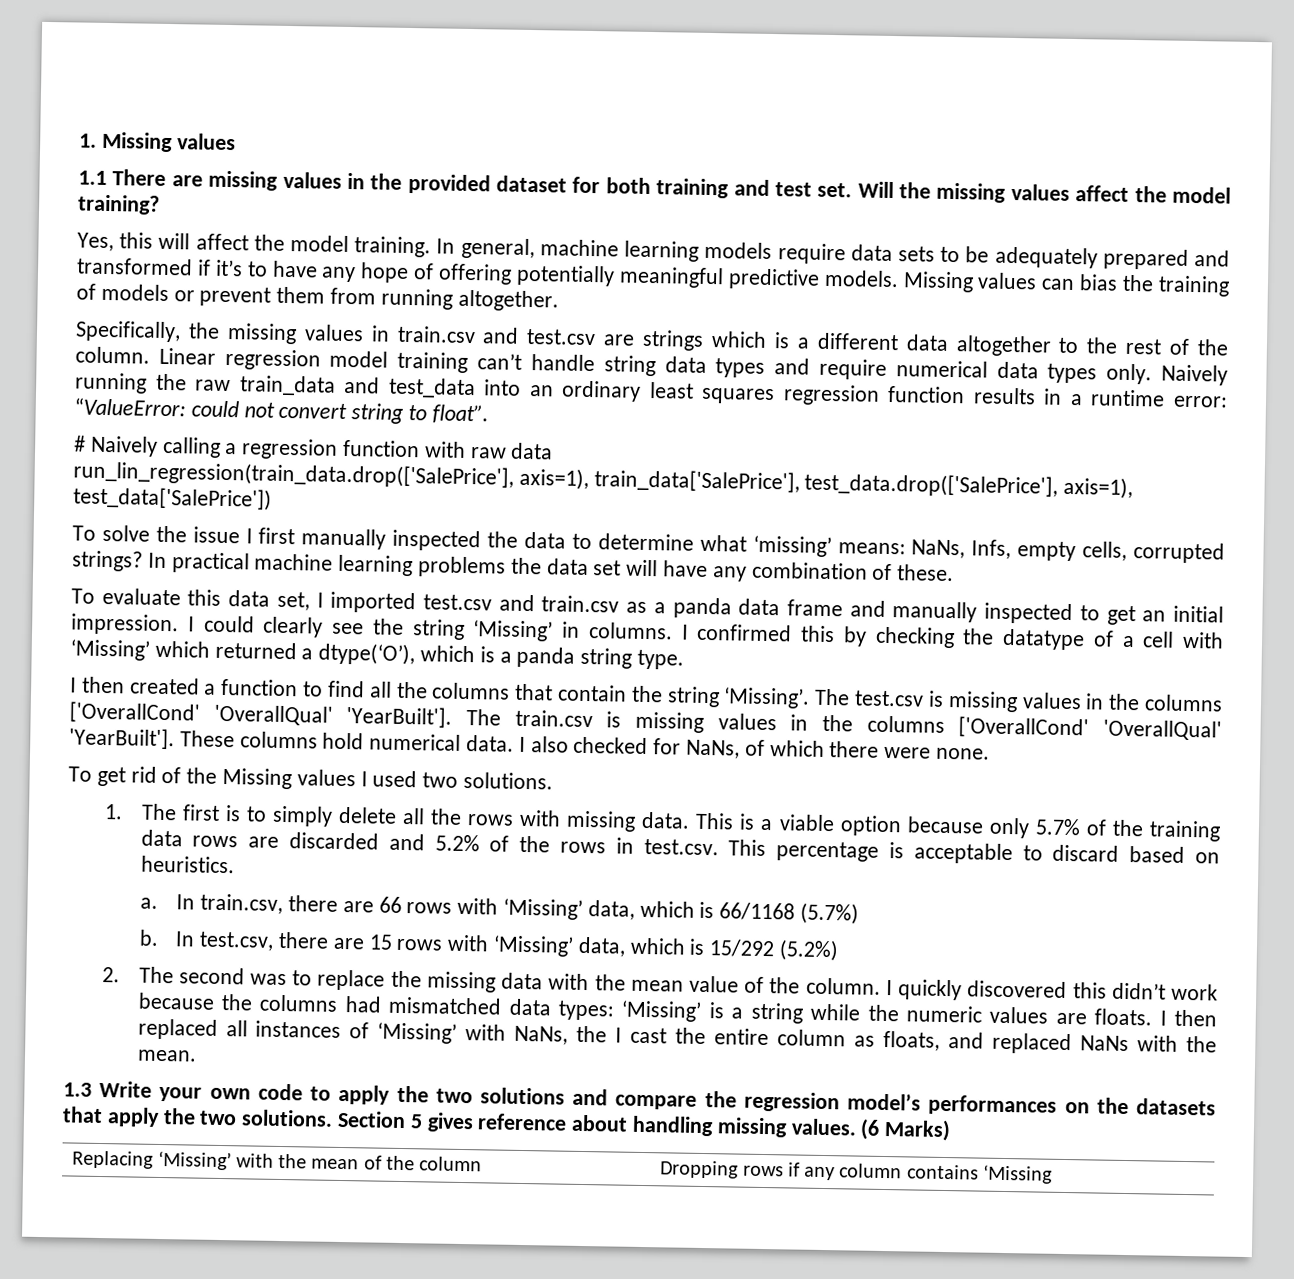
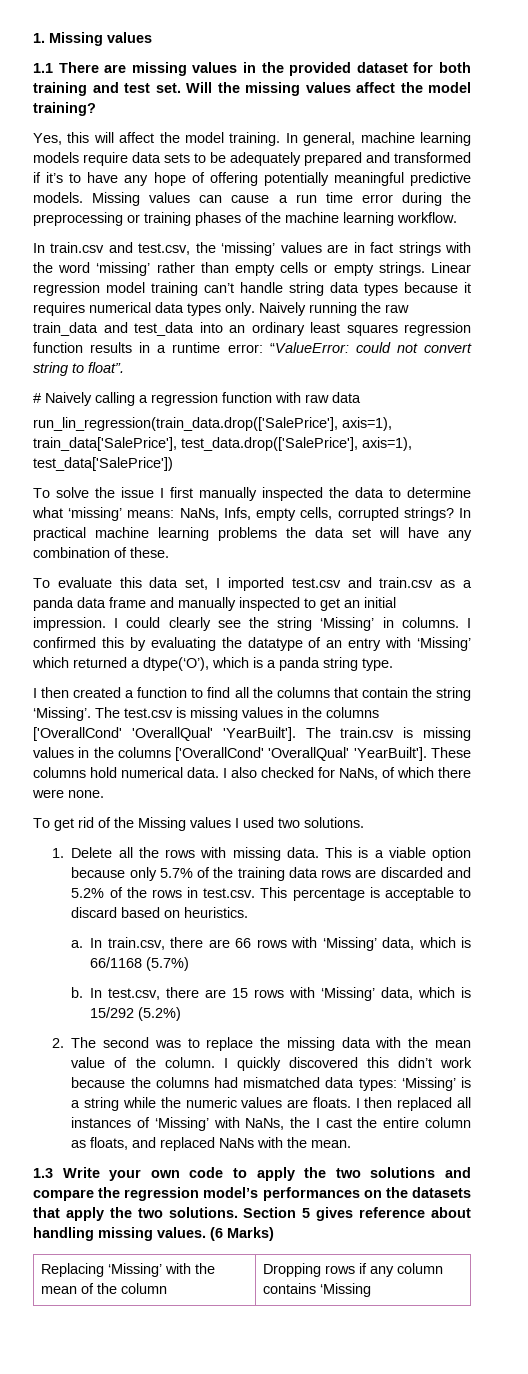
- Missing values can bias the training of models or prevent them from running altogether.
- Specifically, the missing values in train.csv and test.csv are strings which is a different data altogether to the rest of the column.
+ Missing values can cause a run time error during the preprocessing or training phases of the machine learning workflow.
+ In train.csv and test.csv, the ‘missing’ values are in fact strings with the word ‘missing’ rather than empty cells or empty strings.
- Linear regression model training can’t handle string data types and require numerical data types only.
+ Linear regression model training can’t handle string data types because it requires numerical data types only.
- I confirmed this by checking the datatype of a cell with ‘Missing’ which returned a dtype(‘O’), which is a panda string type.
+ I confirmed this by evaluating the datatype of an entry with ‘Missing’ which returned a dtype(‘O’), which is a panda string type.
- 1. The first is to simply delete all the rows with missing data.
+ 1. Delete all the rows with missing data.

